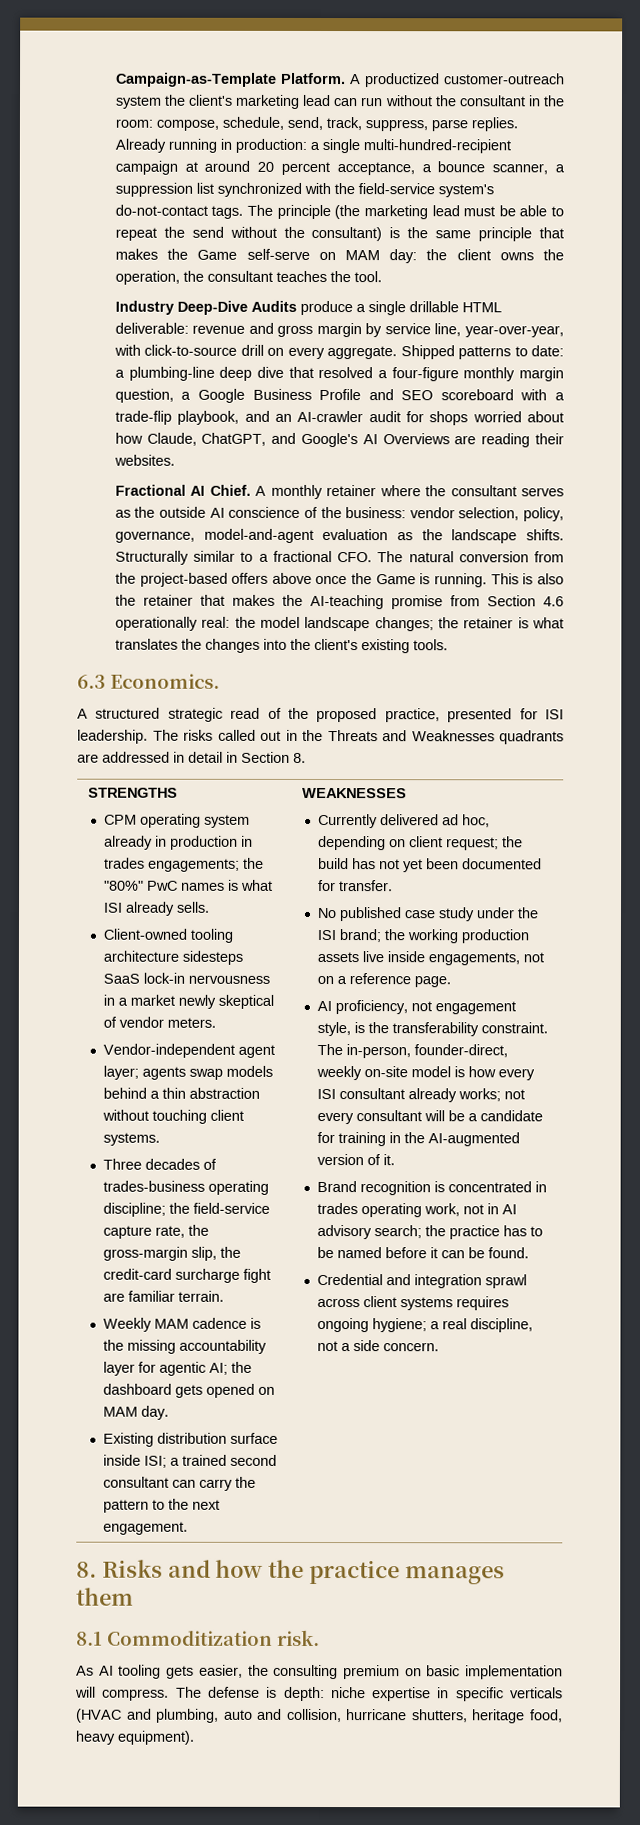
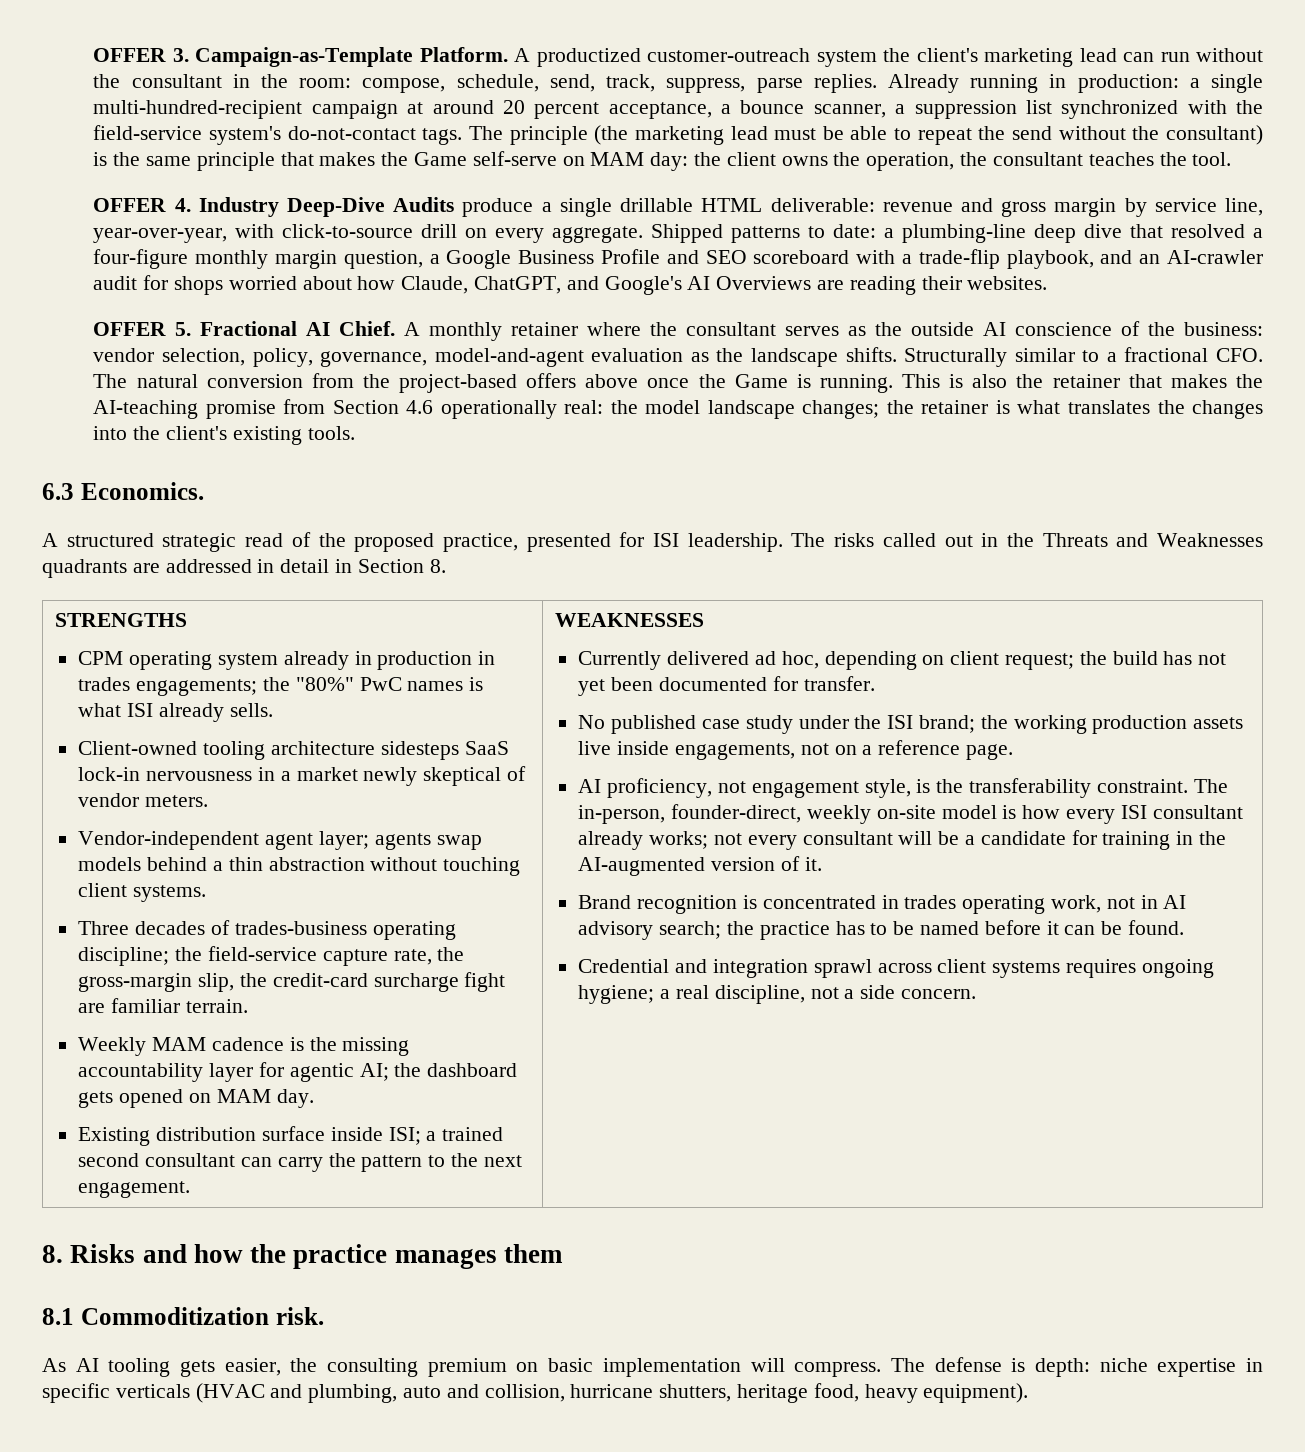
- Campaign-as-Template Platform.
+ OFFER 3. Campaign-as-Template Platform.
- Industry Deep-Dive Audits produce a single drillable HTML deliverable: revenue and gross margin by service line, year-over-year, with click-to-source drill on every aggregate.
+ OFFER 4. Industry Deep-Dive Audits produce a single drillable HTML deliverable: revenue and gross margin by service line, year-over-year, with click-to-source drill on every aggregate.
- Fractional AI Chief.
+ OFFER 5. Fractional AI Chief.

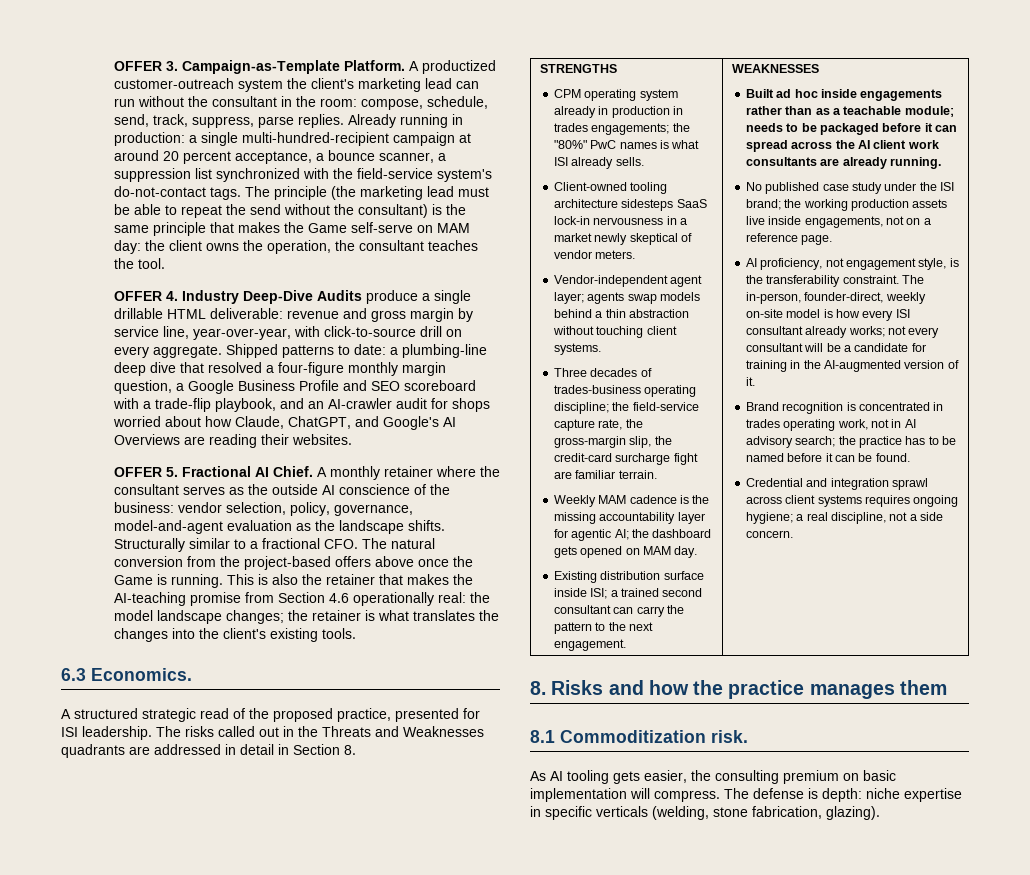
- Currently delivered ad hoc, depending on client request; the build has not yet been documented for transfer.
+ Built ad hoc inside engagements rather than as a teachable module; needs to be packaged before it can spread across the AI client work consultants are already running.
- The defense is depth: niche expertise in specific verticals (HVAC and plumbing, auto and collision, hurricane shutters, heritage food, heavy equipment).
+ The defense is depth: niche expertise in specific verticals (welding, stone fabrication, glazing).

